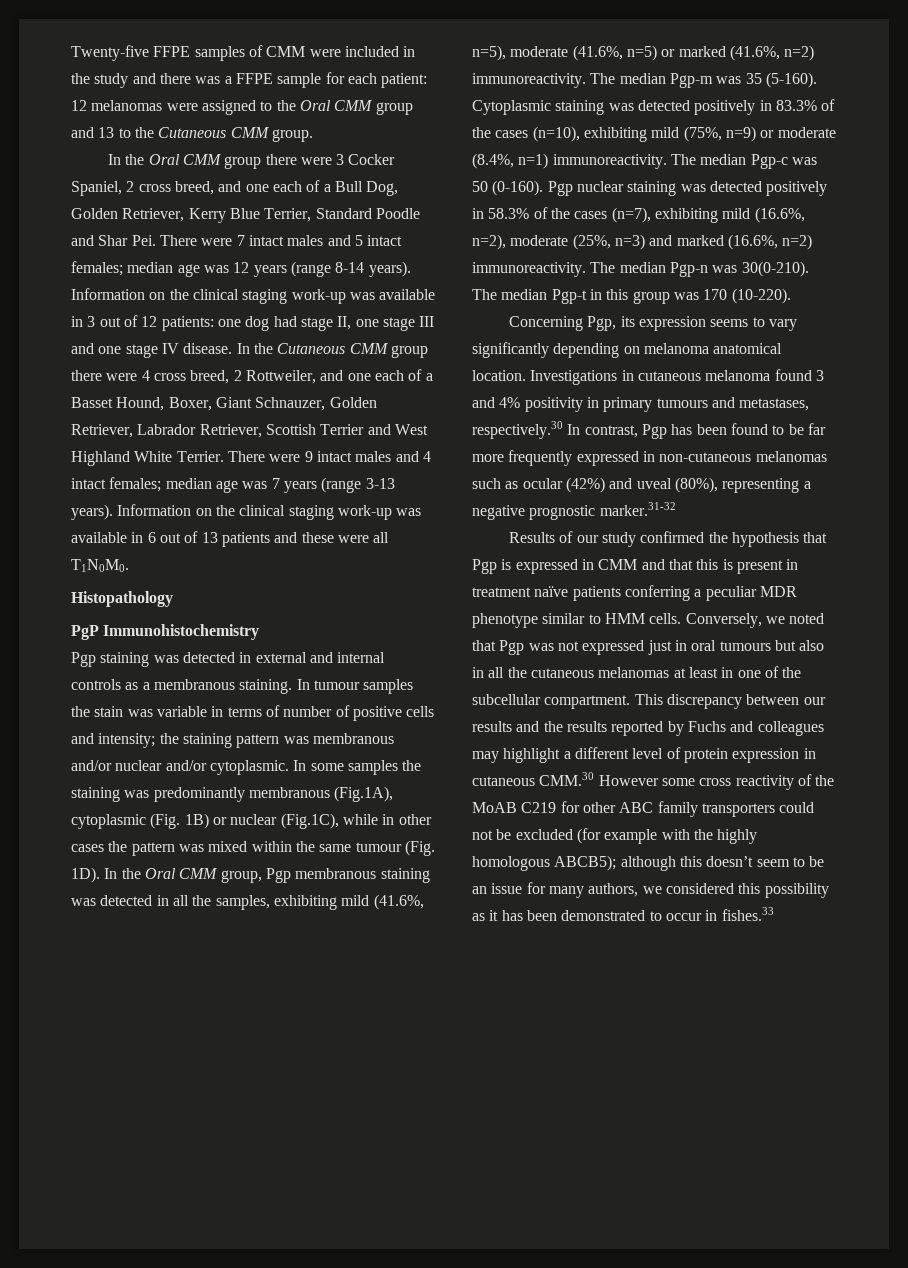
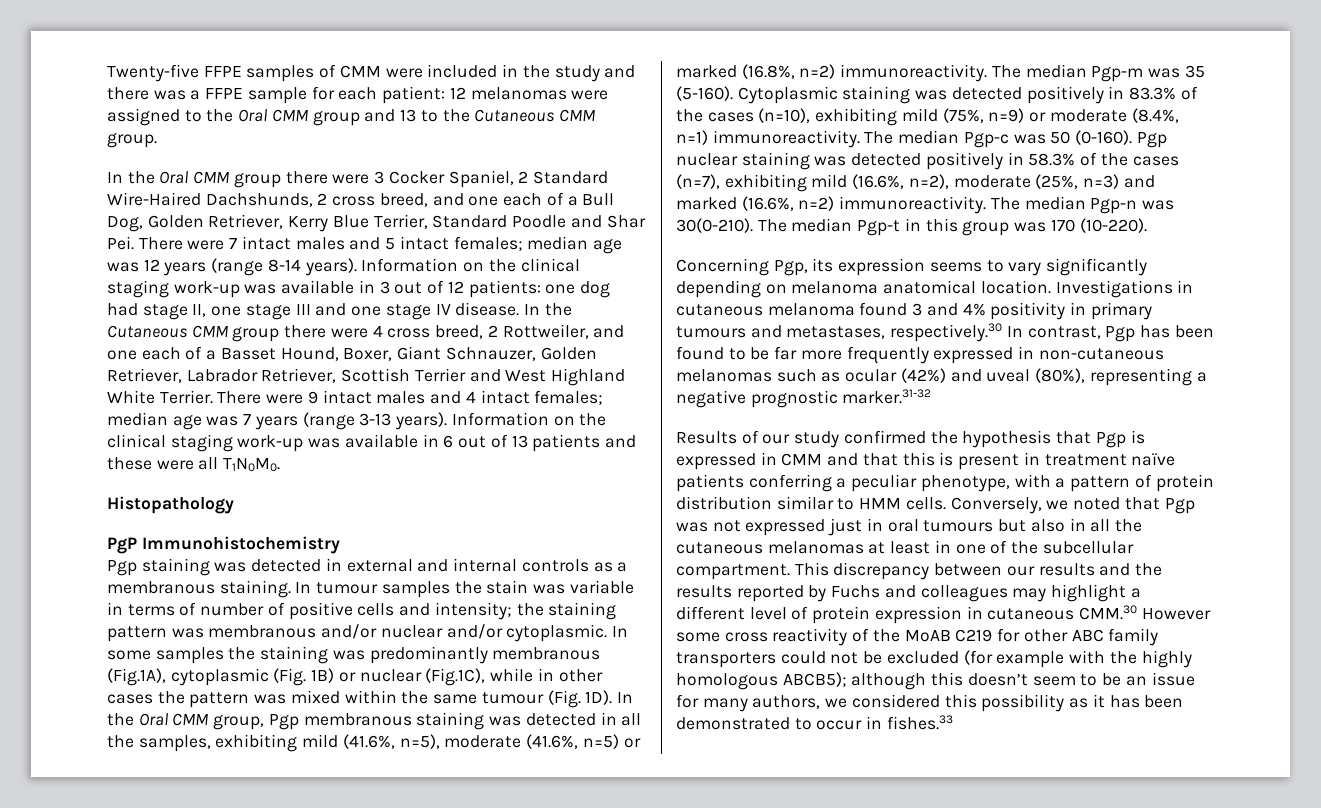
- In the Oral CMM group there were 3 Cocker Spaniel, 2 cross breed, and one each of a Bull Dog, Golden Retriever, Kerry Blue Terrier, Standard Poodle and Shar Pei. There were 7 intact males and 5 intact females; median age was 12 years (range 8-14 years).
+ In the Oral CMM group there were 3 Cocker Spaniel, 2 Standard Wire-Haired Dachshunds, 2 cross breed, and one each of a Bull Dog, Golden Retriever, Kerry Blue Terrier, Standard Poodle and Shar Pei. There were 7 intact males and 5 intact females; median age was 12 years (range 8-14 years).
- In the Oral CMM group, Pgp membranous staining was detected in all the samples, exhibiting mild (41.6%, n=5), moderate (41.6%, n=5) or marked (41.6%, n=2) immunoreactivity.
+ In the Oral CMM group, Pgp membranous staining was detected in all the samples, exhibiting mild (41.6%, n=5), moderate (41.6%, n=5) or marked (16.8%, n=2) immunoreactivity.
- Results of our study confirmed the hypothesis that Pgp is expressed in CMM and that this is present in treatment naïve patients conferring a peculiar MDR phenotype similar to HMM cells.
+ Results of our study confirmed the hypothesis that Pgp is expressed in CMM and that this is present in treatment naïve patients conferring a peculiar phenotype, with a pattern of protein distribution similar to HMM cells.

